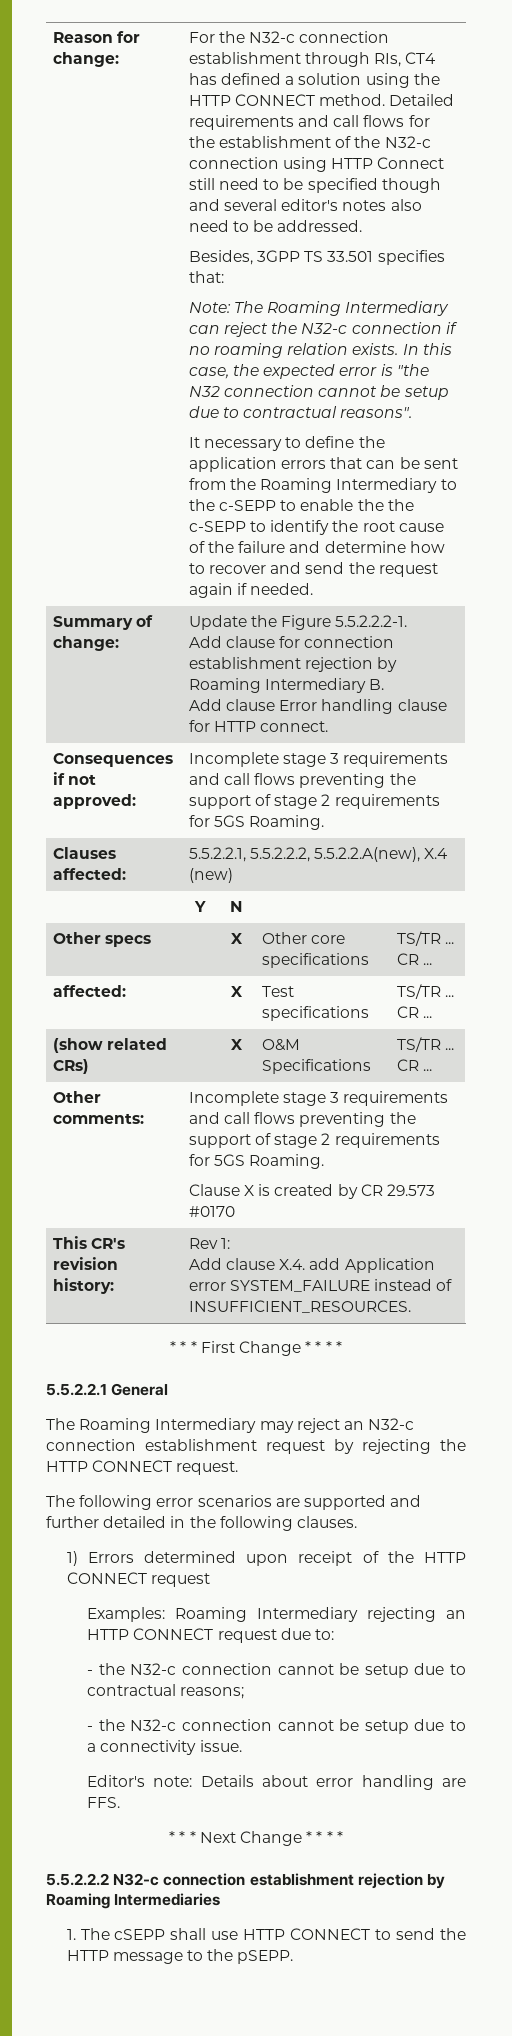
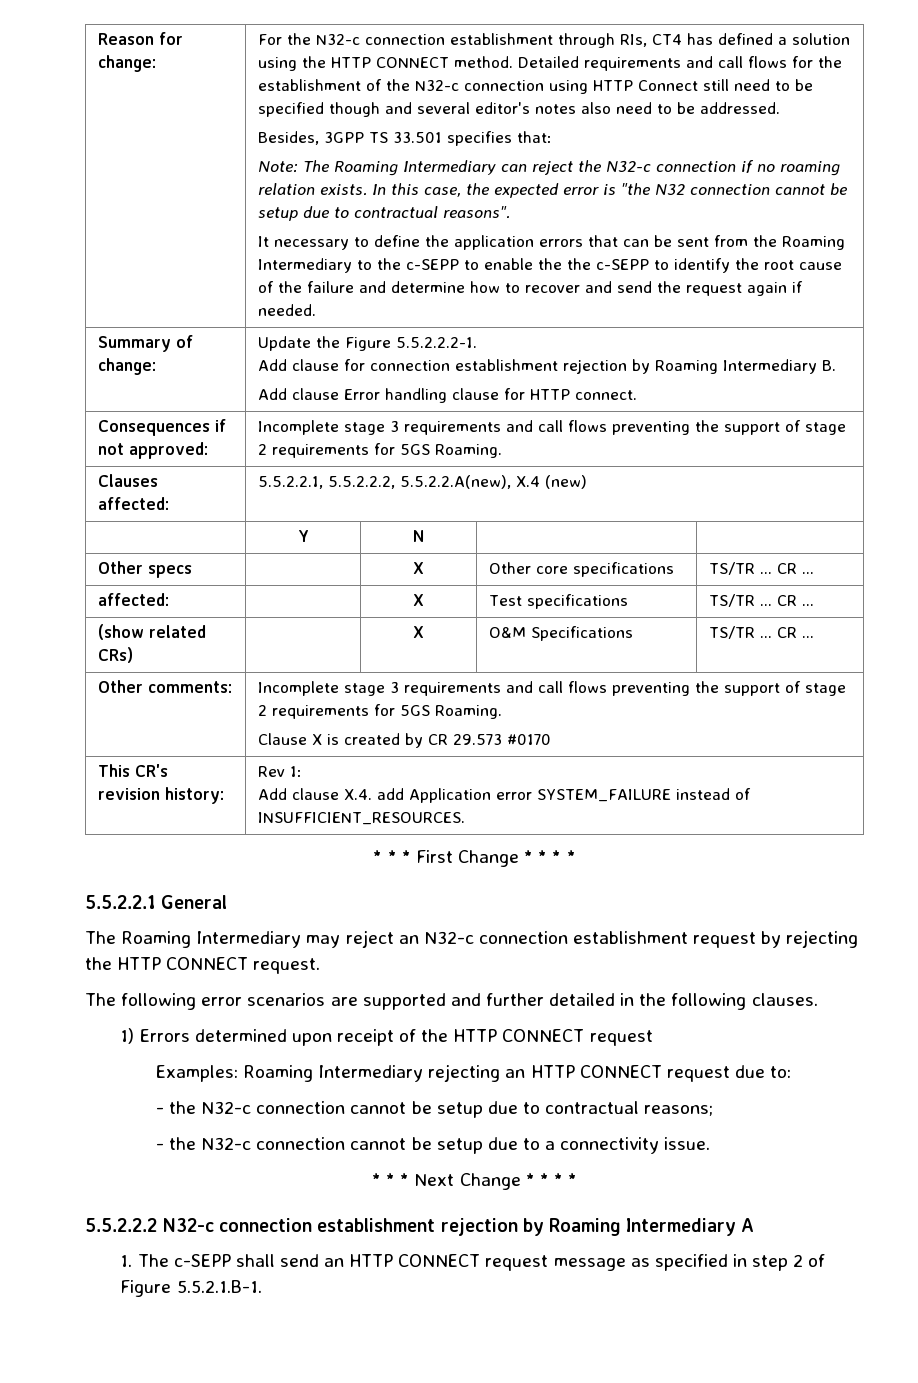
- Editor's note: Details about error handling are FFS.
- 5.5.2.2.2 N32-c connection establishment rejection by Roaming Intermediaries
+ 5.5.2.2.2 N32-c connection establishment rejection by Roaming Intermediary A
- 1. The cSEPP shall use HTTP CONNECT to send the HTTP message to the pSEPP.
+ 1. The c-SEPP shall send an HTTP CONNECT request message as specified in step 2 of Figure 5.5.2.1.B-1.

